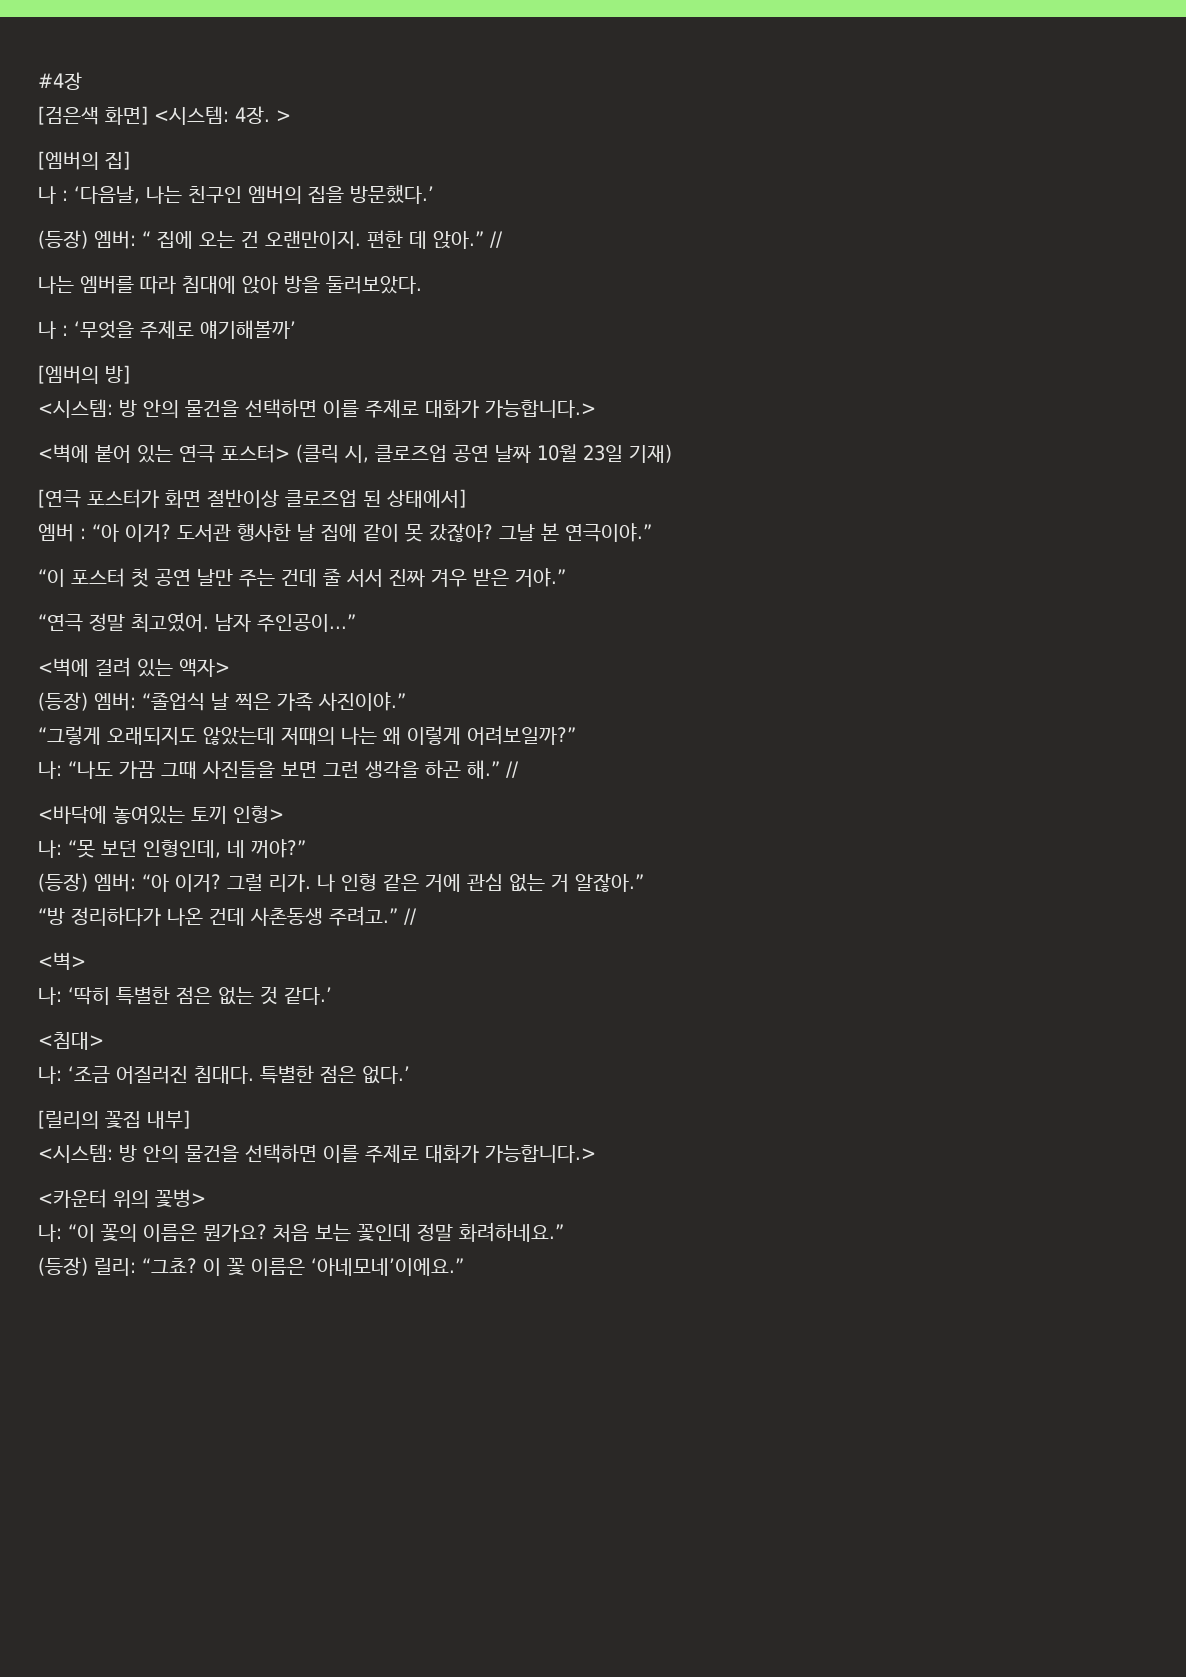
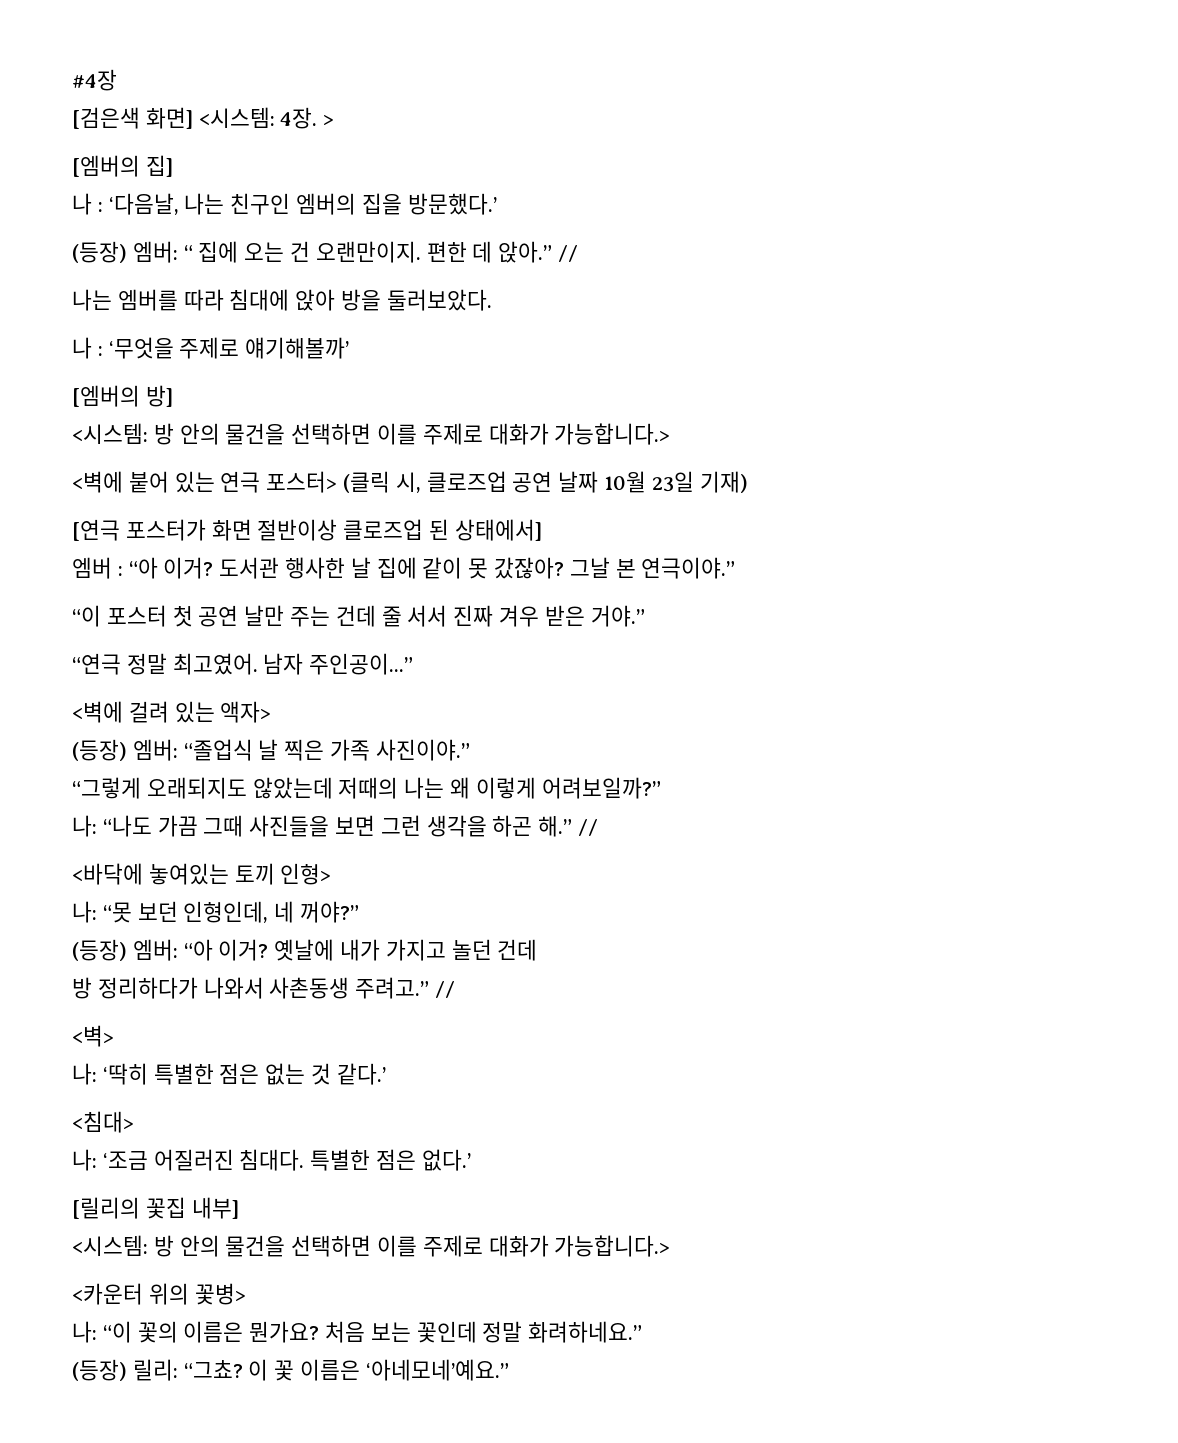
- 그럴 리가. 나 인형 같은 거에 관심 없는 거 알잖아.”
- “방 정리하다가 나온 건데 사촌동생 주려고.”
+ 옛날에 내가 가지고 놀던 건데
+ 방 정리하다가 나와서 사촌동생 주려고.”
- 이 꽃 이름은 ‘아네모네’이에요.”
+ 이 꽃 이름은 ‘아네모네’예요.”

